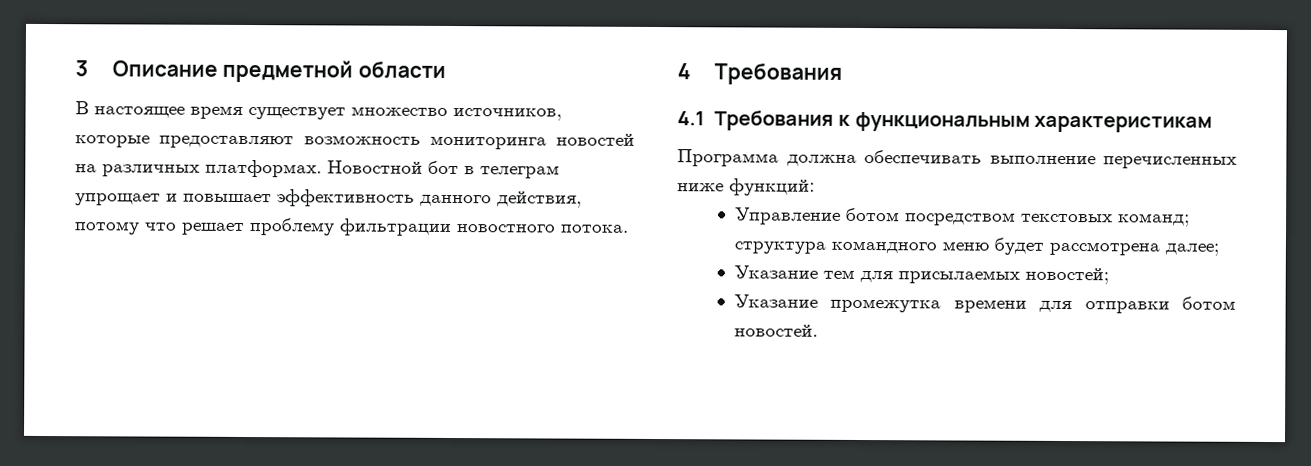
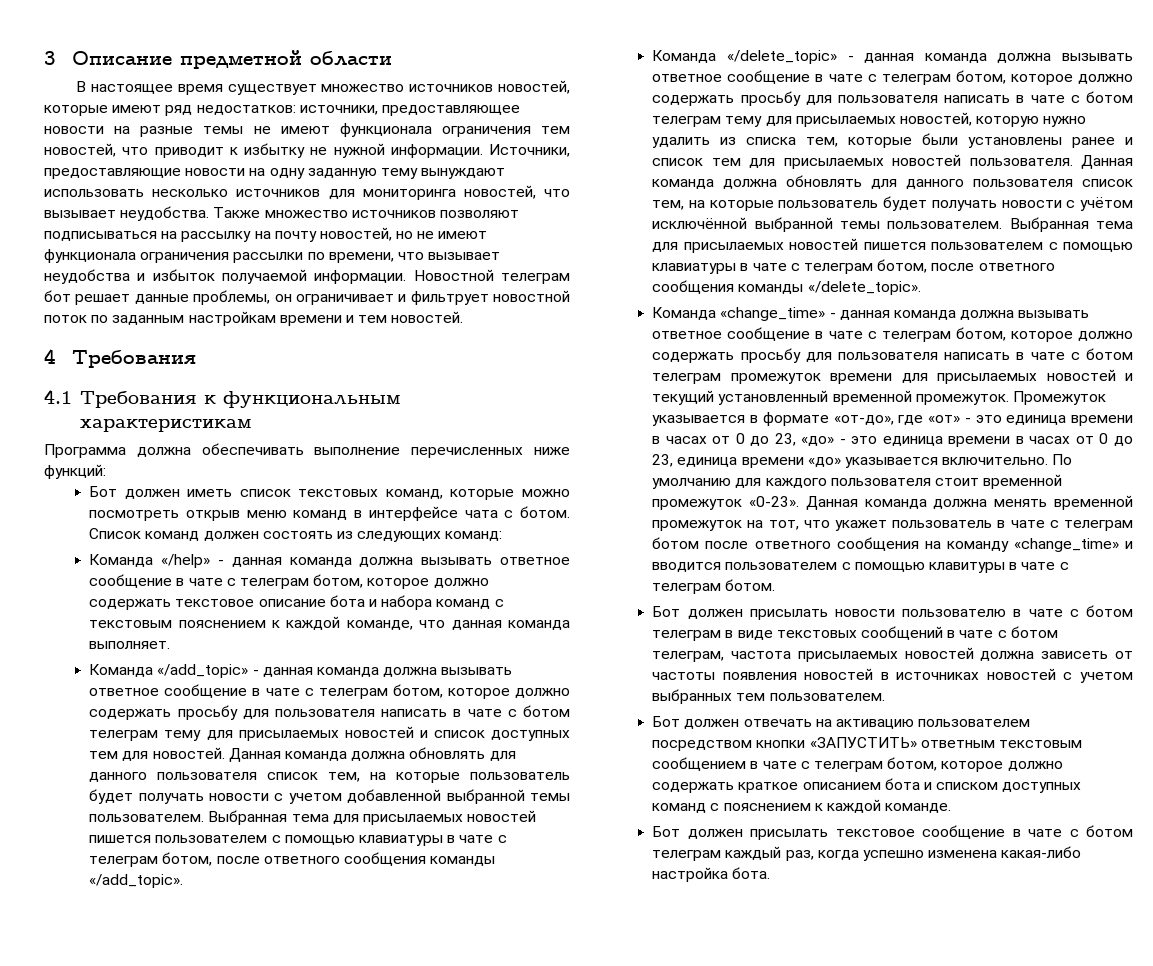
- В настоящее время существует множество источников, которые предоставляют возможность мониторинга новостей на различных платформах. Новостной бот в телеграм упрощает и повышает эффективность данного действия, потому что решает проблему фильтрации новостного потока.
+ В настоящее время существует множество источников новостей, которые имеют ряд недостатков: источники, предоставляющее новости на разные темы не имеют функционала ограничения тем новостей, что приводит к избытку не нужной информации. Источники, предоставляющие новости на одну заданную тему вынуждают использовать несколько источников для мониторинга новостей, что вызывает неудобства. Также множество источников позволяют подписываться на рассылку на почту новостей, но не имеют функционала ограничения рассылки по времени, что вызывает неудобства и избыток получаемой информации. Новостной телеграм бот решает данные проблемы, он ограничивает и фильтрует новостной поток по заданным настройкам времени и тем новостей.
- Управление ботом посредством текстовых команд; структура командного меню будет рассмотрена далее;
- Указание тем для присылаемых новостей;
- Указание промежутка времени для отправки ботом новостей.
+ Бот должен иметь список текстовых команд, которые можно посмотреть открыв меню команд в интерфейсе чата с ботом. Список команд должен состоять из следующих команд:
+ Команда «/help» - данная команда должна вызывать ответное сообщение в чате с телеграм ботом, которое должно содержать текстовое описание бота и набора команд с текстовым пояснением к каждой команде, что данная команда выполняет.
+ Команда «/add_topic» - данная команда должна вызывать ответное сообщение в чате с телеграм ботом, которое должно содержать просьбу для пользователя написать в чате с ботом телеграм тему для присылаемых новостей и список доступных тем для новостей. Данная команда должна обновлять для данного пользователя список тем, на которые пользователь будет получать новости с учетом добавленной выбранной темы пользователем. Выбранная тема для присылаемых новостей пишется пользователем с помощью клавиатуры в чате с телеграм ботом, после ответного сообщения команды «/add_topic».
+ Команда «/delete_topic» - данная команда должна вызывать ответное сообщение в чате с телеграм ботом, которое должно содержать просьбу для пользователя написать в чате с ботом телеграм тему для присылаемых новостей, которую нужно удалить из списка тем, которые были установлены ранее и список тем для присылаемых новостей пользователя. Данная команда должна обновлять для данного пользователя список тем, на которые пользователь будет получать новости с учётом исключённой выбранной темы пользователем. Выбранная тема для присылаемых новостей пишется пользователем с помощью клавиатуры в чате с телеграм ботом, после ответного сообщения команды «/delete_topic».
+ Команда «change_time» - данная команда должна вызывать ответное сообщение в чате с телеграм ботом, которое должно содержать просьбу для пользователя написать в чате с ботом телеграм промежуток времени для присылаемых новостей и текущий установленный временной промежуток. Промежуток указывается в формате «от-до», где «от» - это единица времени в часах от 0 до 23, «до» - это единица времени в часах от 0 до 23, единица времени «до» указывается включительно. По умолчанию для каждого пользователя стоит временной промежуток «0-23». Данная команда должна менять временной промежуток на тот, что укажет пользователь в чате с телеграм ботом после ответного сообщения на команду «change_time» и вводится пользователем с помощью клавитуры в чате с телеграм ботом.
+ Бот должен присылать новости пользователю в чате с ботом телеграм в виде текстовых сообщений в чате с ботом телеграм, частота присылаемых новостей должна зависеть от частоты появления новостей в источниках новостей с учетом выбранных тем пользователем.
+ Бот должен отвечать на активацию пользователем посредством кнопки «ЗАПУСТИТЬ» ответным текстовым сообщением в чате с телеграм ботом, которое должно содержать краткое описанием бота и списком доступных команд с пояснением к каждой команде.
+ Бот должен присылать текстовое сообщение в чате с ботом телеграм каждый раз, когда успешно изменена какая-либо настройка бота.

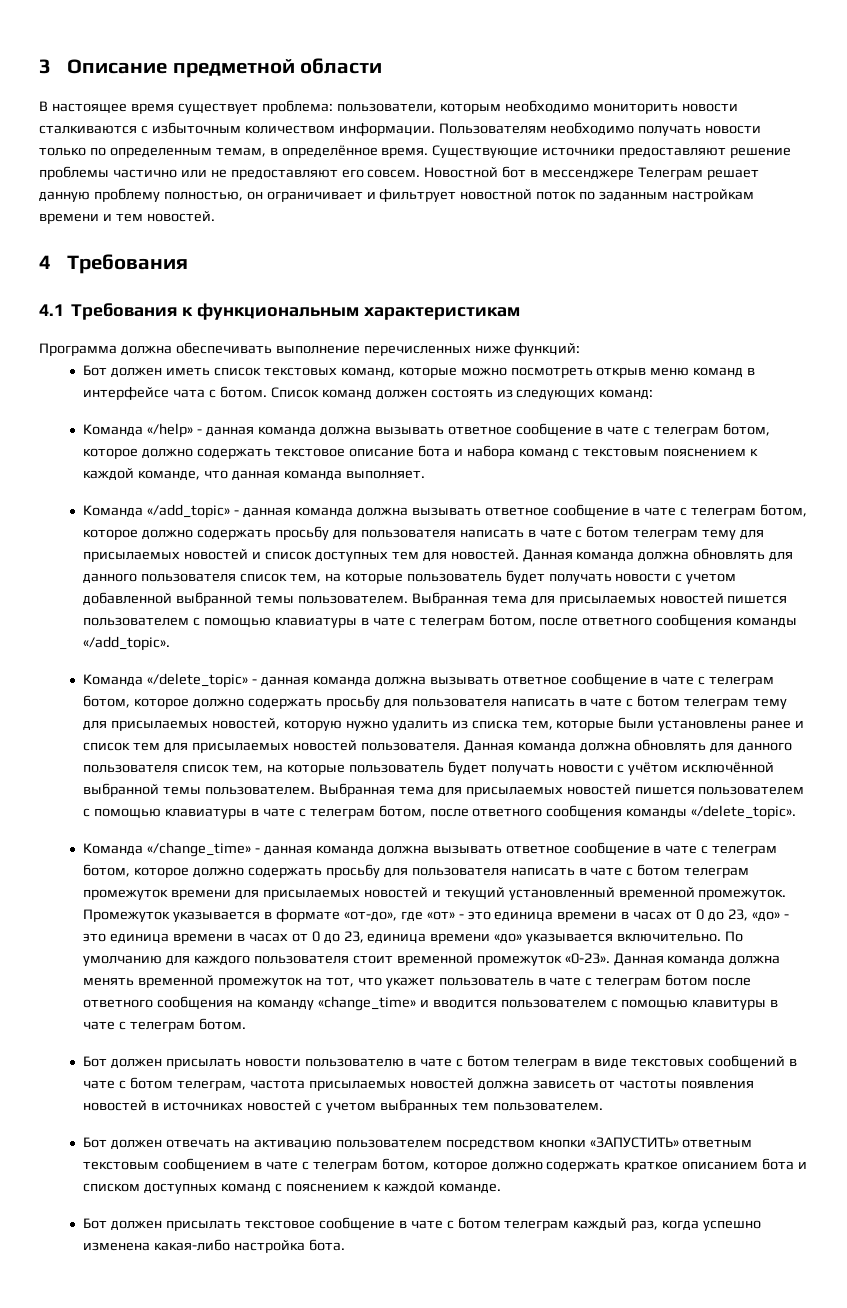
- В настоящее время существует множество источников новостей, которые имеют ряд недостатков: источники, предоставляющее новости на разные темы не имеют функционала ограничения тем новостей, что приводит к избытку не нужной информации. Источники, предоставляющие новости на одну заданную тему вынуждают использовать несколько источников для мониторинга новостей, что вызывает неудобства. Также множество источников позволяют подписываться на рассылку на почту новостей, но не имеют функционала ограничения рассылки по времени, что вызывает неудобства и избыток получаемой информации. Новостной телеграм бот решает данные проблемы, он ограничивает и фильтрует новостной поток по заданным настройкам времени и тем новостей.
+ В настоящее время существует проблема: пользователи, которым необходимо мониторить новости сталкиваются с избыточным количеством информации. Пользователям необходимо получать новости только по определенным темам, в определённое время. Существующие источники предоставляют решение проблемы частично или не предоставляют его совсем. Новостной бот в мессенджере Телеграм решает данную проблему полностью, он ограничивает и фильтрует новостной поток по заданным настройкам времени и тем новостей.
- Команда «change_time» - данная команда должна вызывать ответное сообщение в чате с телеграм ботом, которое должно содержать просьбу для пользователя написать в чате с ботом телеграм промежуток времени для присылаемых новостей и текущий установленный временной промежуток.
+ Команда «/change_time» - данная команда должна вызывать ответное сообщение в чате с телеграм ботом, которое должно содержать просьбу для пользователя написать в чате с ботом телеграм промежуток времени для присылаемых новостей и текущий установленный временной промежуток.

